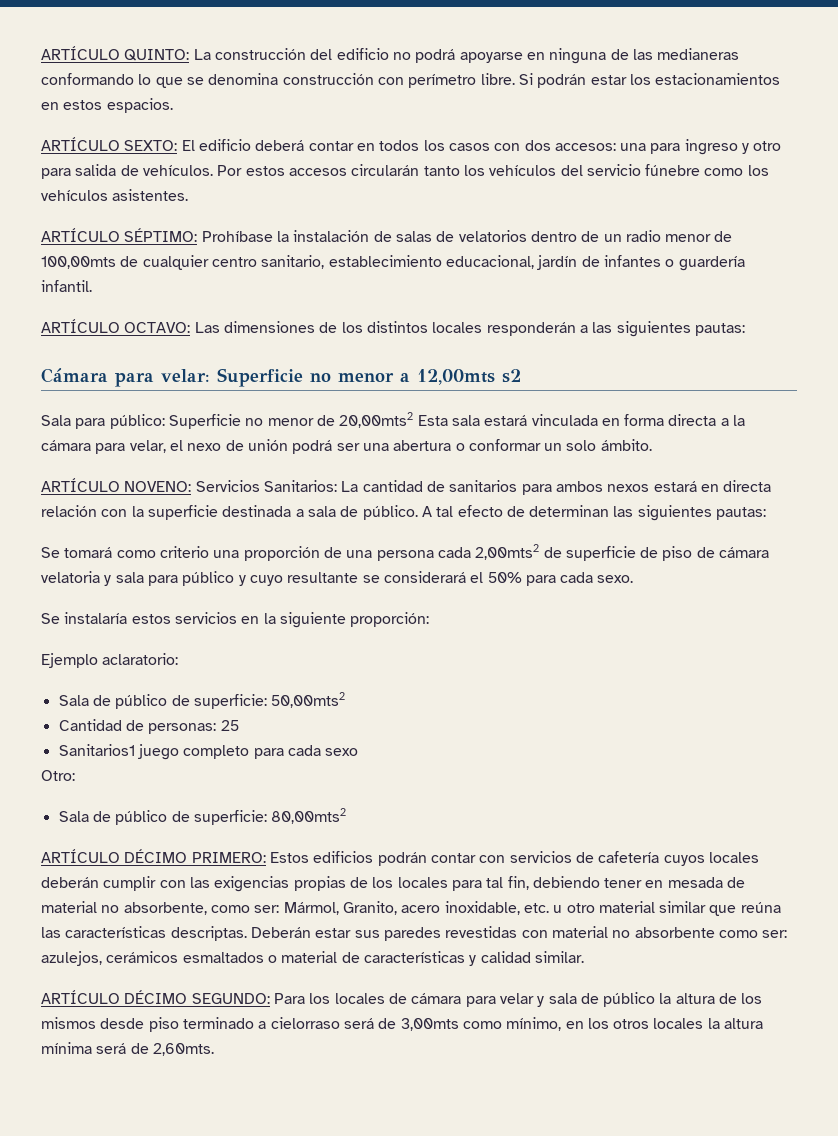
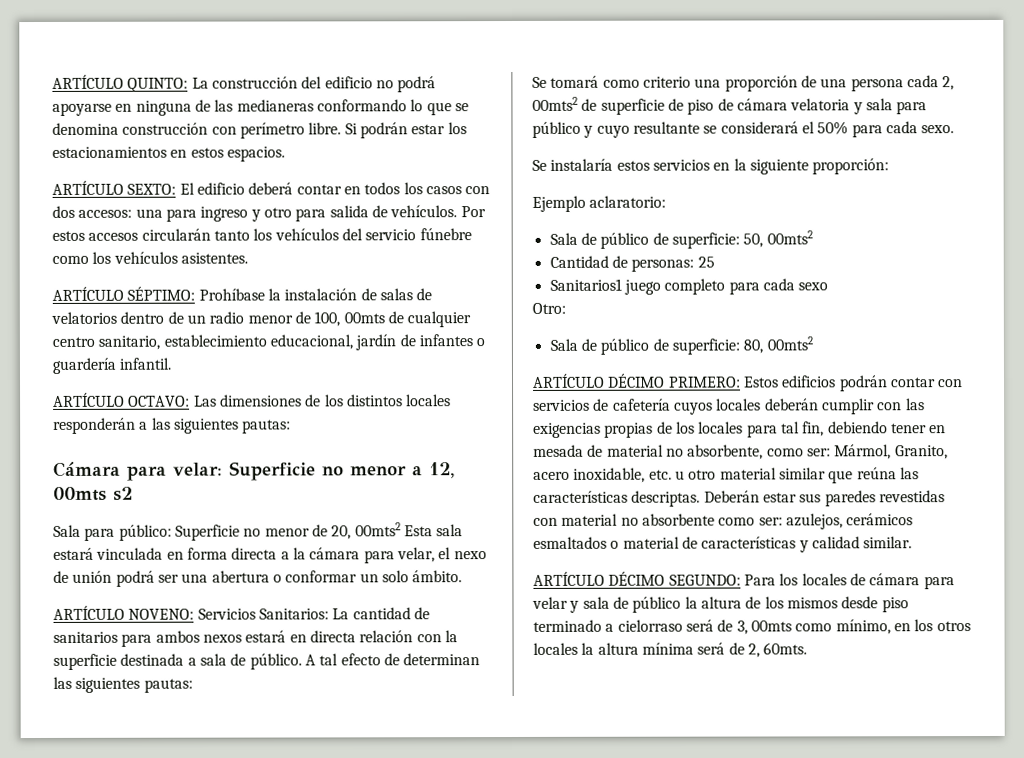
- ARTÍCULO SÉPTIMO: Prohíbase la instalación de salas de velatorios dentro de un radio menor de 100,00mts de cualquier centro sanitario, establecimiento educacional, jardín de infantes o guardería infantil.
+ ARTÍCULO SÉPTIMO: Prohíbase la instalación de salas de velatorios dentro de un radio menor de 100, 00mts de cualquier centro sanitario, establecimiento educacional, jardín de infantes o guardería infantil.
- Cámara para velar: Superficie no menor a 12,00mts s2
+ Cámara para velar: Superficie no menor a 12, 00mts s2
- Sala para público: Superficie no menor de 20,00mts2 Esta sala estará vinculada en forma directa a la cámara para velar, el nexo de unión podrá ser una abertura o conformar un solo ámbito.
+ Sala para público: Superficie no menor de 20, 00mts2 Esta sala estará vinculada en forma directa a la cámara para velar, el nexo de unión podrá ser una abertura o conformar un solo ámbito.
- Se tomará como criterio una proporción de una persona cada 2,00mts2 de superficie de piso de cámara velatoria y sala para público y cuyo resultante se considerará el 50% para cada sexo.
+ Se tomará como criterio una proporción de una persona cada 2, 00mts2 de superficie de piso de cámara velatoria y sala para público y cuyo resultante se considerará el 50% para cada sexo.
- Sala de público de superficie: 50,00mts2
+ Sala de público de superficie: 50, 00mts2
- Sala de público de superficie: 80,00mts2
+ Sala de público de superficie: 80, 00mts2
- ARTÍCULO DÉCIMO SEGUNDO: Para los locales de cámara para velar y sala de público la altura de los mismos desde piso terminado a cielorraso será de 3,00mts como mínimo, en los otros locales la altura mínima será de 2,60mts.
+ ARTÍCULO DÉCIMO SEGUNDO: Para los locales de cámara para velar y sala de público la altura de los mismos desde piso terminado a cielorraso será de 3, 00mts como mínimo, en los otros locales la altura mínima será de 2, 60mts.

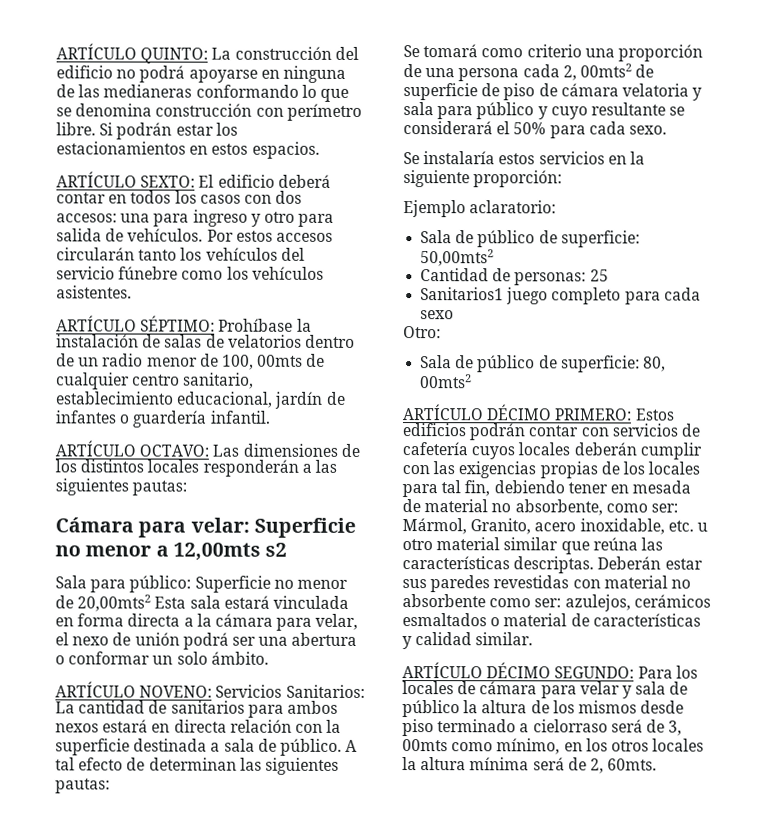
- Cámara para velar: Superficie no menor a 12, 00mts s2
+ Cámara para velar: Superficie no menor a 12,00mts s2
- Sala para público: Superficie no menor de 20, 00mts2 Esta sala estará vinculada en forma directa a la cámara para velar, el nexo de unión podrá ser una abertura o conformar un solo ámbito.
+ Sala para público: Superficie no menor de 20,00mts2 Esta sala estará vinculada en forma directa a la cámara para velar, el nexo de unión podrá ser una abertura o conformar un solo ámbito.
- Sala de público de superficie: 50, 00mts2
+ Sala de público de superficie: 50,00mts2

